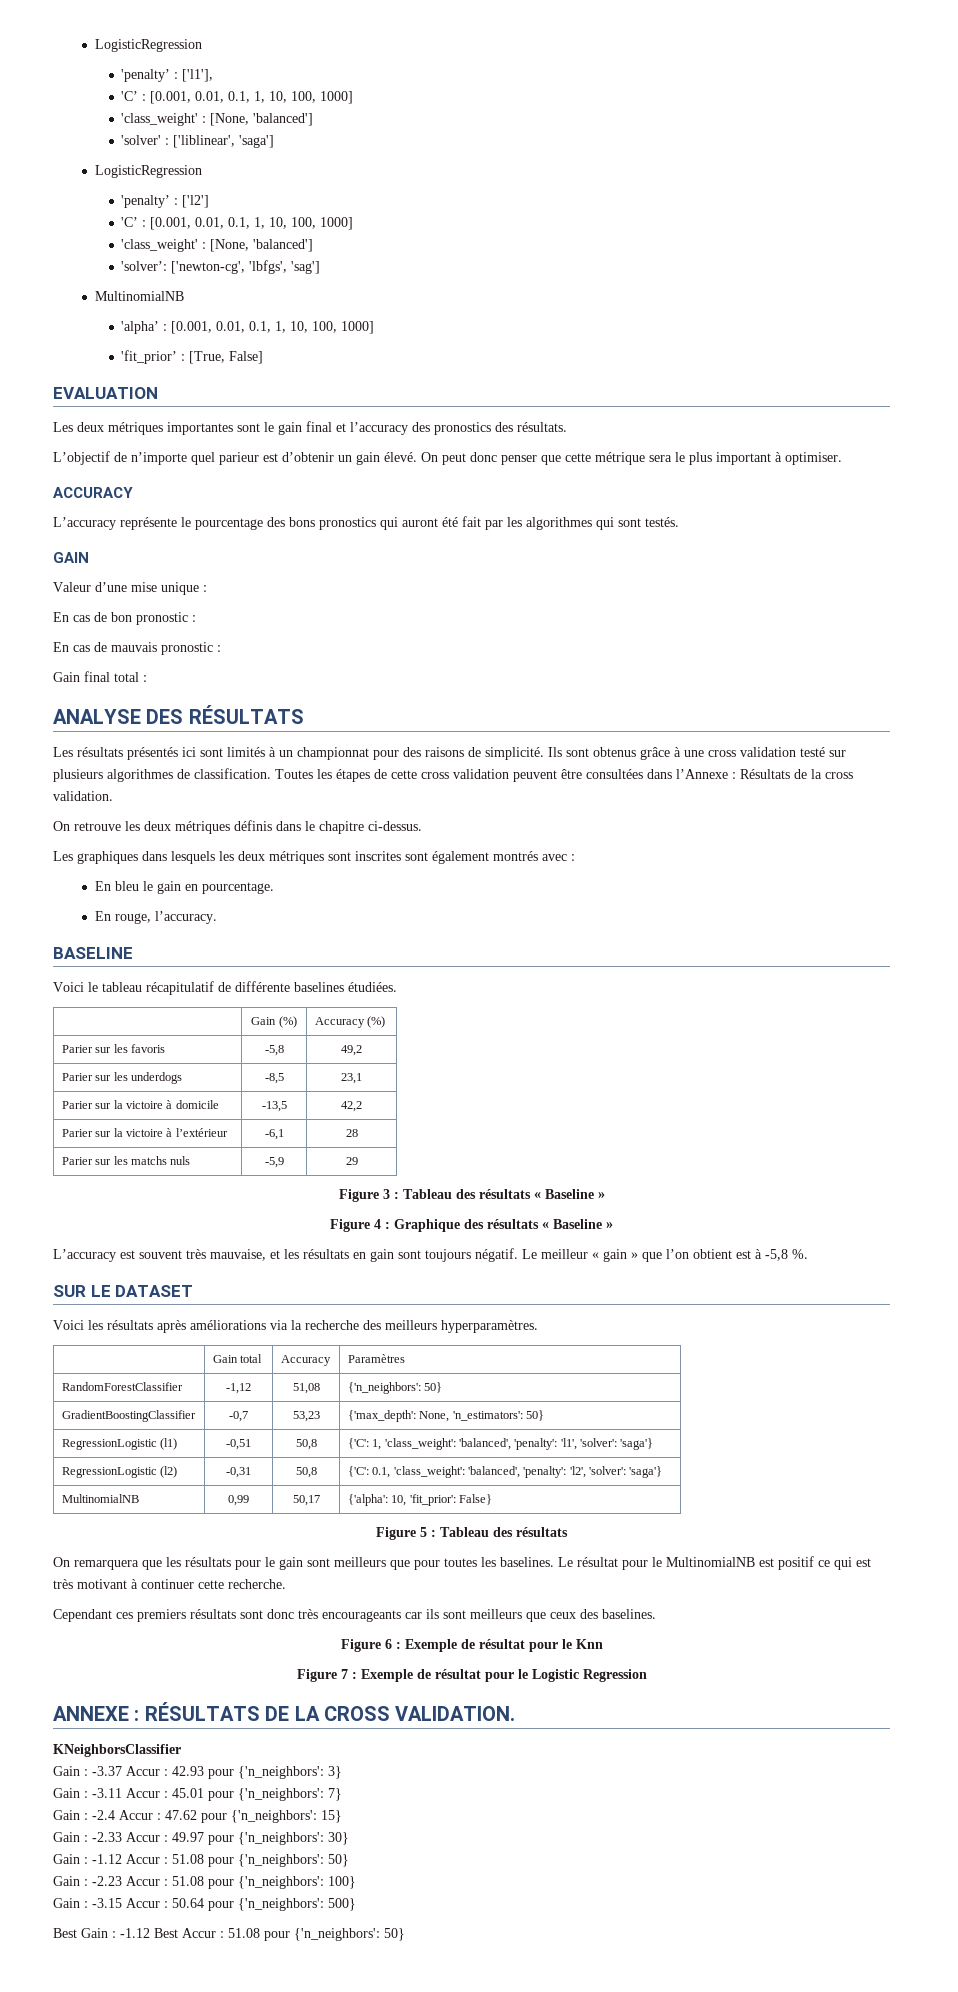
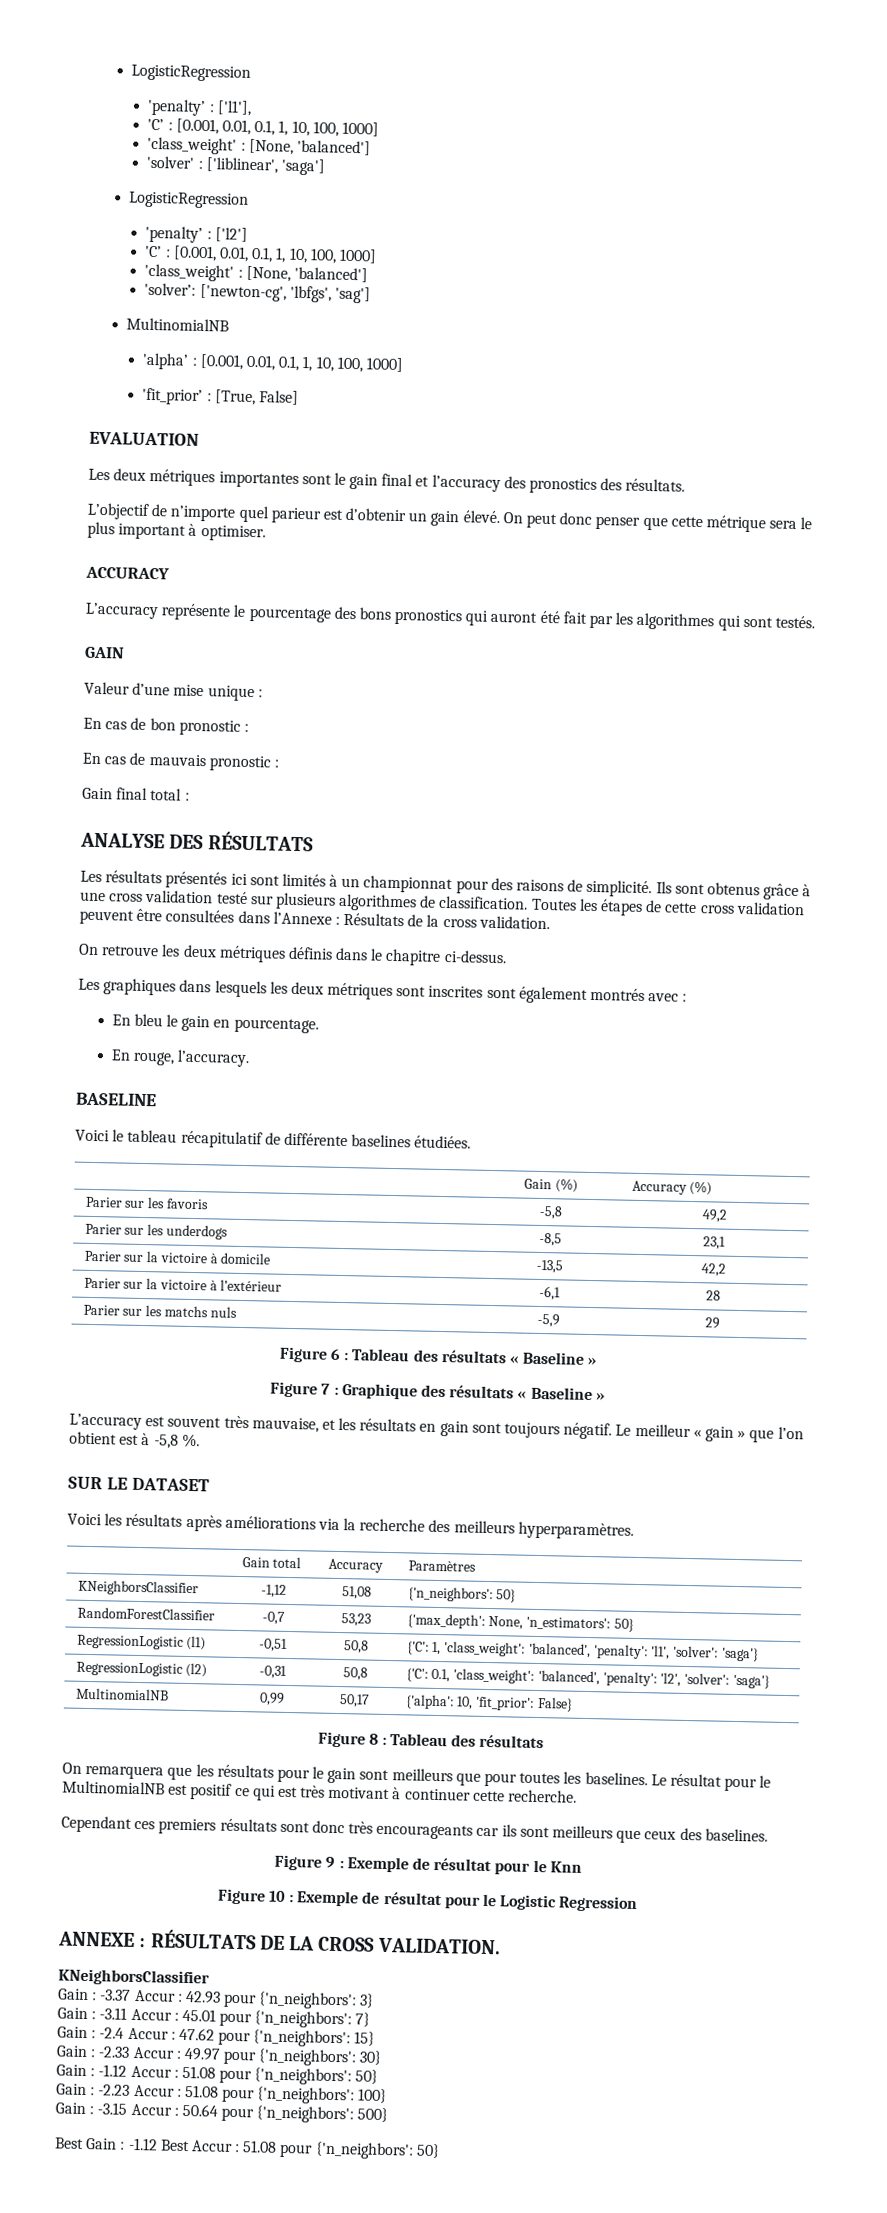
- Figure 3 : Tableau des résultats « Baseline »
+ Figure 6 : Tableau des résultats « Baseline »
- Figure 4 : Graphique des résultats « Baseline »
+ Figure 7 : Graphique des résultats « Baseline »
- RandomForestClassifier | -1,12 | 51,08 | {'n_neighbors': 50}
+ KNeighborsClassifier | -1,12 | 51,08 | {'n_neighbors': 50}
- GradientBoostingClassifier | -0,7 | 53,23 | {'max_depth': None, 'n_estimators': 50}
+ RandomForestClassifier | -0,7 | 53,23 | {'max_depth': None, 'n_estimators': 50}
- Figure 5 : Tableau des résultats
+ Figure 8 : Tableau des résultats
- Figure 6 : Exemple de résultat pour le Knn
+ Figure 9 : Exemple de résultat pour le Knn
- Figure 7 : Exemple de résultat pour le Logistic Regression
+ Figure 10 : Exemple de résultat pour le Logistic Regression

